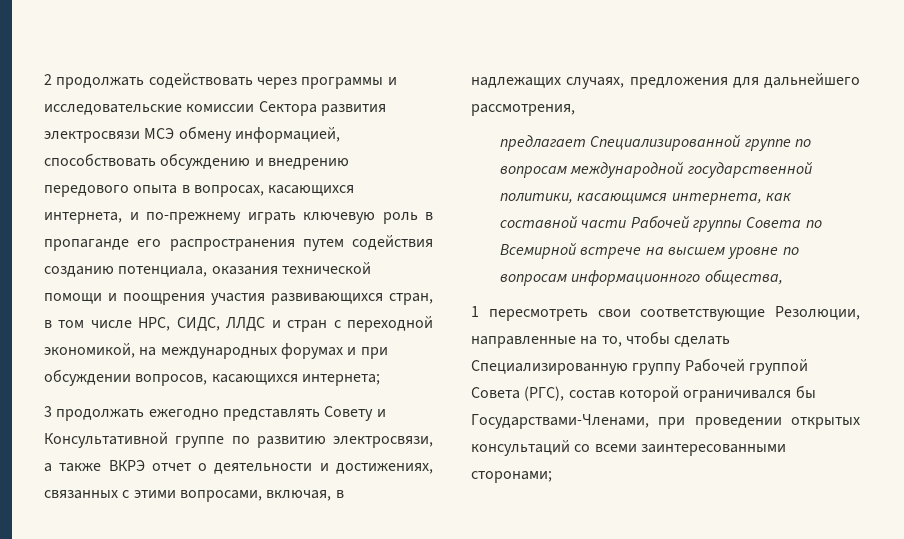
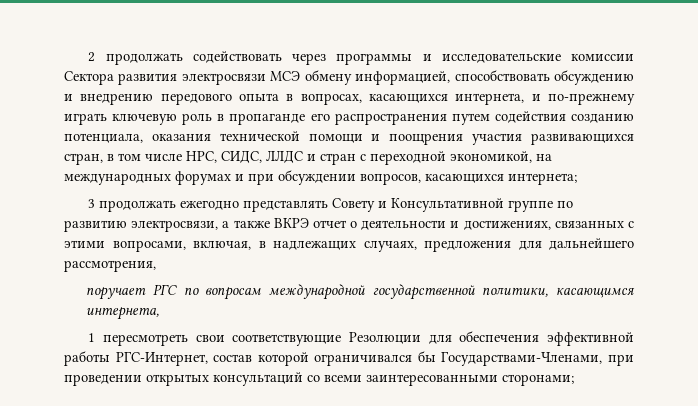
- предлагает Специализированной группе по вопросам международной государственной политики, касающимся интернета, как составной части Рабочей группы Совета по Всемирной встрече на высшем уровне по вопросам информационного общества,
- 1 пересмотреть свои соответствующие Резолюции, направленные на то, чтобы сделать Специализированную группу Рабочей группой Совета (РГС), состав которой ограничивался бы Государствами-Членами, при проведении открытых консультаций со всеми заинтересованными сторонами;
+ поручает РГС по вопросам международной государственной политики, касающимся интернета,
+ 1 пересмотреть свои соответствующие Резолюции для обеспечения эффективной работы РГС-Интернет, состав которой ограничивался бы Государствами-Членами, при проведении открытых консультаций со всеми заинтересованными сторонами;

